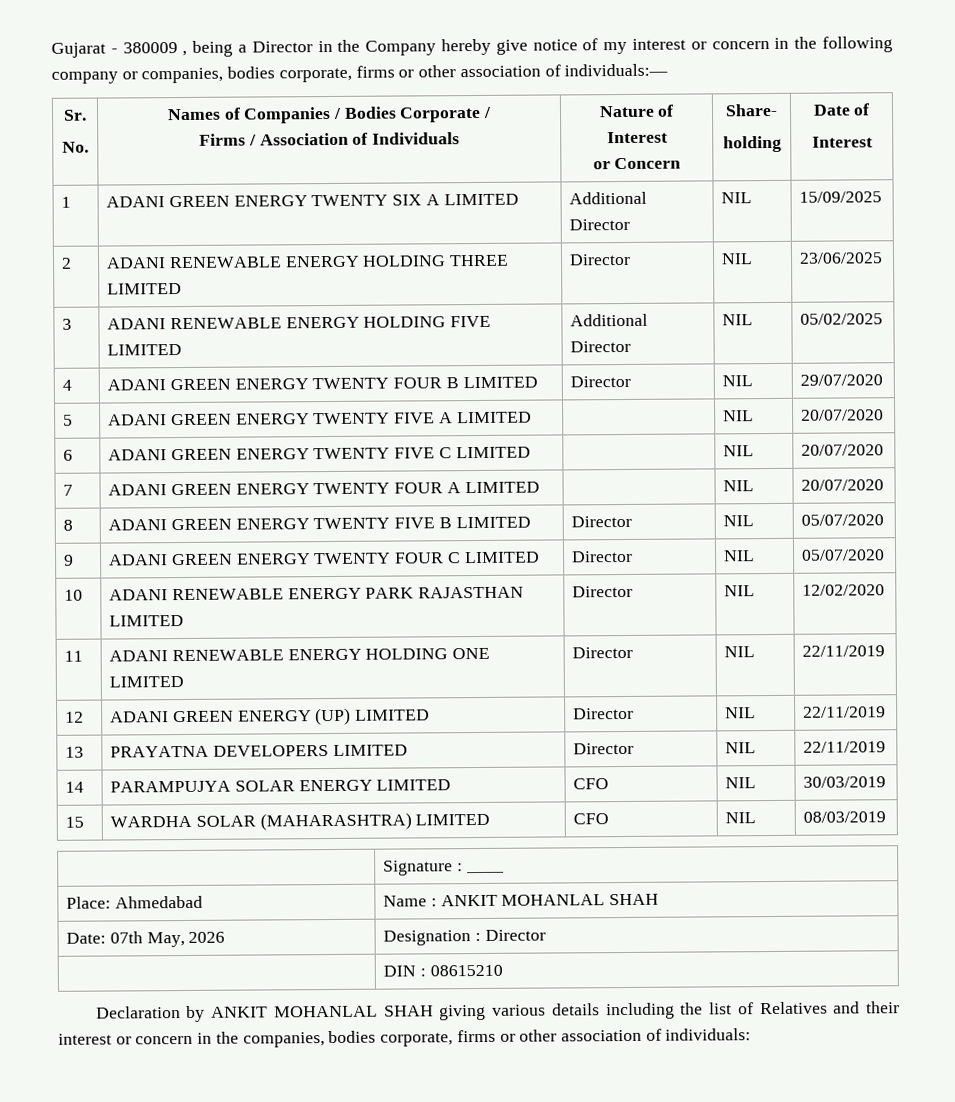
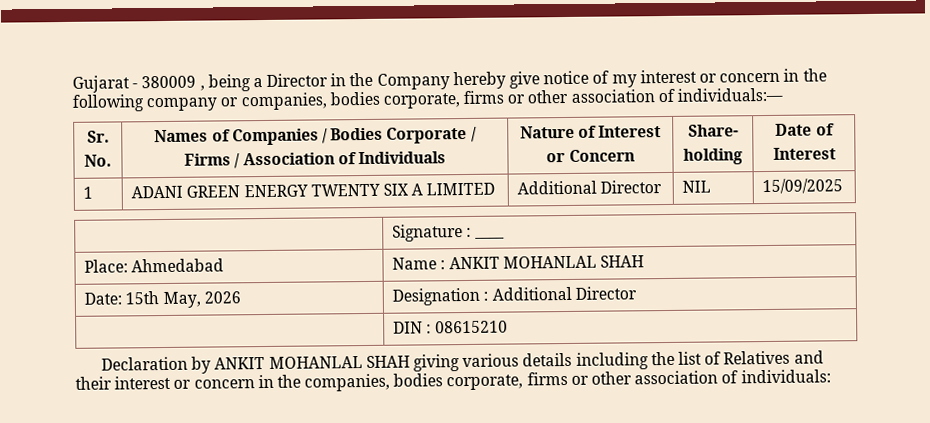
- 2 | ADANI RENEWABLE ENERGY HOLDING THREE LIMITED | Director | NIL | 23/06/2025
- 3 | ADANI RENEWABLE ENERGY HOLDING FIVE LIMITED | Additional Director | NIL | 05/02/2025
- 4 | ADANI GREEN ENERGY TWENTY FOUR B LIMITED | Director | NIL | 29/07/2020
- 5 | ADANI GREEN ENERGY TWENTY FIVE A LIMITED | | NIL | 20/07/2020
- 6 | ADANI GREEN ENERGY TWENTY FIVE C LIMITED | | NIL | 20/07/2020
- 7 | ADANI GREEN ENERGY TWENTY FOUR A LIMITED | | NIL | 20/07/2020
- 8 | ADANI GREEN ENERGY TWENTY FIVE B LIMITED | Director | NIL | 05/07/2020
- 9 | ADANI GREEN ENERGY TWENTY FOUR C LIMITED | Director | NIL | 05/07/2020
- 10 | ADANI RENEWABLE ENERGY PARK RAJASTHAN LIMITED | Director | NIL | 12/02/2020
- 11 | ADANI RENEWABLE ENERGY HOLDING ONE LIMITED | Director | NIL | 22/11/2019
- 12 | ADANI GREEN ENERGY (UP) LIMITED | Director | NIL | 22/11/2019
- 13 | PRAYATNA DEVELOPERS LIMITED | Director | NIL | 22/11/2019
- 14 | PARAMPUJYA SOLAR ENERGY LIMITED | CFO | NIL | 30/03/2019
- 15 | WARDHA SOLAR (MAHARASHTRA) LIMITED | CFO | NIL | 08/03/2019
- Date: 07th May, 2026 | Designation : Director
+ Date: 15th May, 2026 | Designation : Additional Director

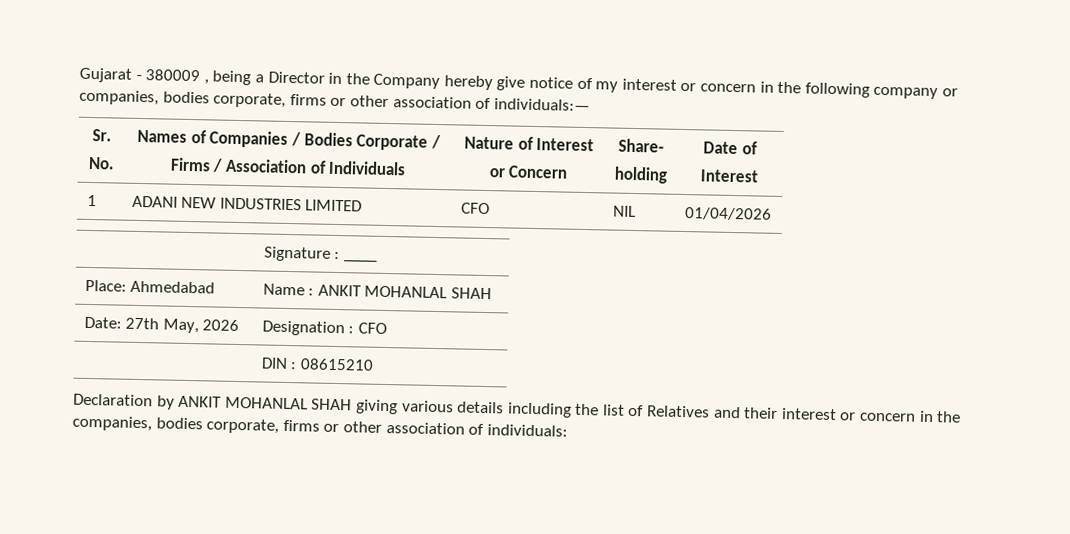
- 1 | ADANI GREEN ENERGY TWENTY SIX A LIMITED | Additional Director | NIL | 15/09/2025
+ 1 | ADANI NEW INDUSTRIES LIMITED | CFO | NIL | 01/04/2026
- Date: 15th May, 2026 | Designation : Additional Director
+ Date: 27th May, 2026 | Designation : CFO

